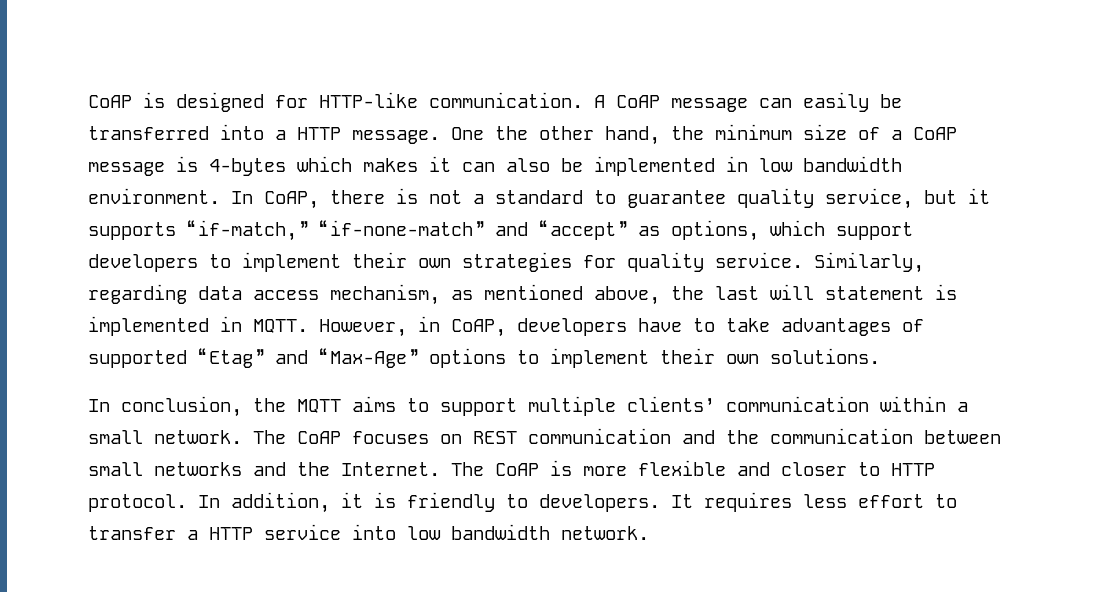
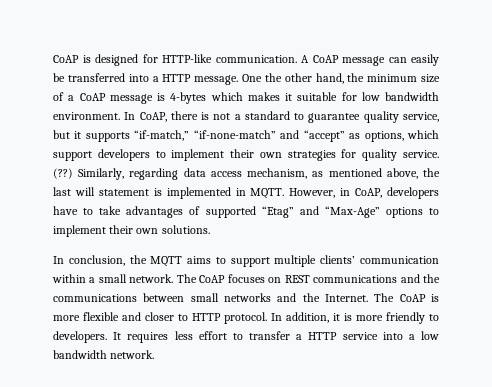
- One the other hand, the minimum size of a CoAP message is 4-bytes which makes it can also be implemented in low bandwidth environment.
+ One the other hand, the minimum size of a CoAP message is 4-bytes which makes it suitable for low bandwidth environment.
+ (??)
- The CoAP focuses on REST communication and the communication between small networks and the Internet.
+ The CoAP focuses on REST communications and the communications between small networks and the Internet.
- In addition, it is friendly to developers.
+ In addition, it is more friendly to developers.
- It requires less effort to transfer a HTTP service into low bandwidth network.
+ It requires less effort to transfer a HTTP service into a low bandwidth network.

